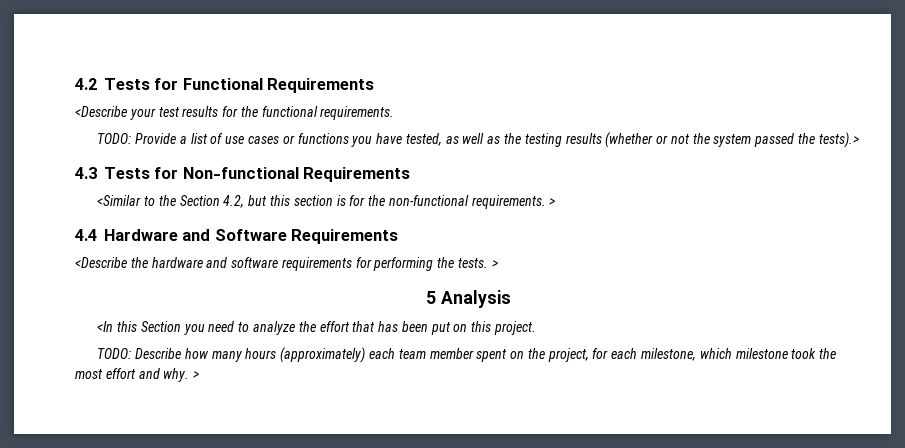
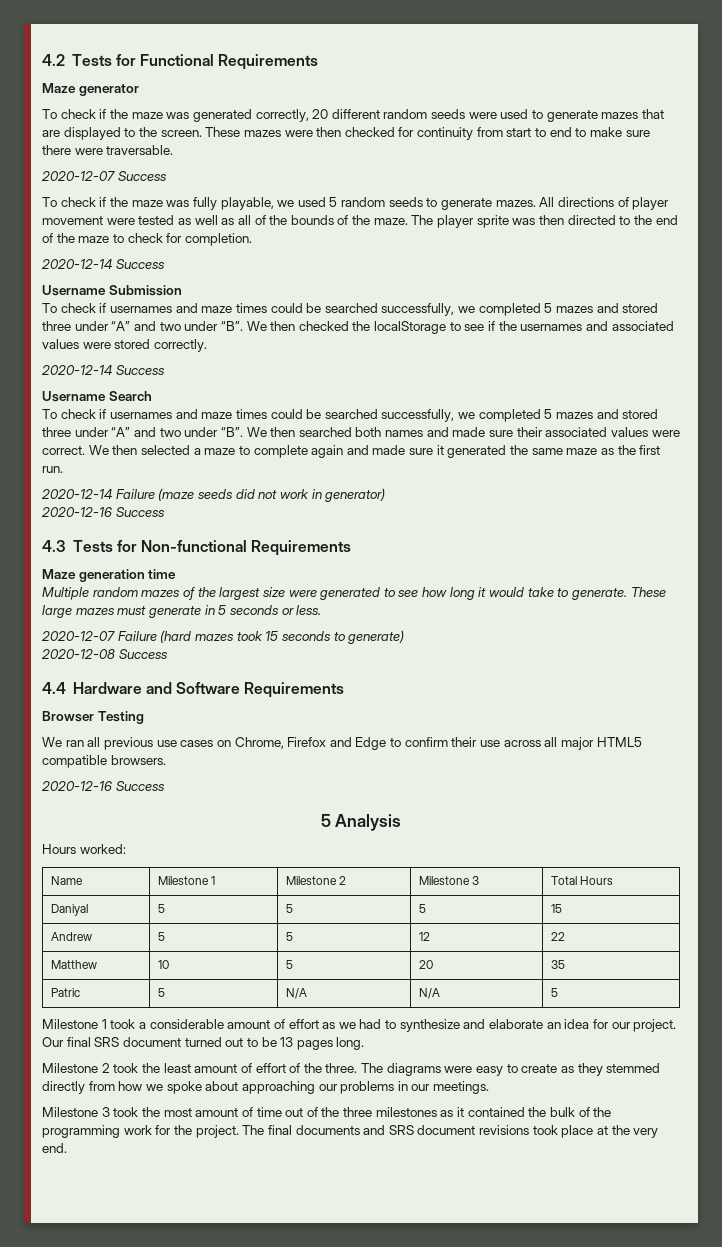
- <Describe your test results for the functional requirements.
- TODO: Provide a list of use cases or functions you have tested, as well as the testing results (whether or not the system passed the tests).>
+ Maze generator
+ To check if the maze was generated correctly, 20 different random seeds were used to generate mazes that are displayed to the screen. These mazes were then checked for continuity from start to end to make sure there were traversable.
+ 2020-12-07 Success
+ To check if the maze was fully playable, we used 5 random seeds to generate mazes. All directions of player movement were tested as well as all of the bounds of the maze. The player sprite was then directed to the end of the maze to check for completion.
+ 2020-12-14 Success
+ Username Submission
+ To check if usernames and maze times could be searched successfully, we completed 5 mazes and stored three under “A” and two under “B”. We then checked the localStorage to see if the usernames and associated values were stored correctly.
+ 2020-12-14 Success
+ Username Search
+ To check if usernames and maze times could be searched successfully, we completed 5 mazes and stored three under “A” and two under “B”. We then searched both names and made sure their associated values were correct. We then selected a maze to complete again and made sure it generated the same maze as the first run.
+ 2020-12-14 Failure (maze seeds did not work in generator)
+ 2020-12-16 Success
- <Similar to the Section 4.2, but this section is for the non-functional requirements. >
+ Maze generation time
+ Multiple random mazes of the largest size were generated to see how long it would take to generate. These large mazes must generate in 5 seconds or less.
+ 2020-12-07 Failure (hard mazes took 15 seconds to generate)
+ 2020-12-08 Success
- <Describe the hardware and software requirements for performing the tests. >
+ Browser Testing
+ We ran all previous use cases on Chrome, Firefox and Edge to confirm their use across all major HTML5 compatible browsers.
+ 2020-12-16 Success
  5 Analysis
- <In this Section you need to analyze the effort that has been put on this project.
- TODO: Describe how many hours (approximately) each team member spent on the project, for each milestone, which milestone took the most effort and why. >
+ Hours worked:
+ Name | Milestone 1 | Milestone 2 | Milestone 3 | Total Hours
+ Daniyal | 5 | 5 | 5 | 15
+ Andrew | 5 | 5 | 12 | 22
+ Matthew | 10 | 5 | 20 | 35
+ Patric | 5 | N/A | N/A | 5
+ Milestone 1 took a considerable amount of effort as we had to synthesize and elaborate an idea for our project. Our final SRS document turned out to be 13 pages long.
+ Milestone 2 took the least amount of effort of the three. The diagrams were easy to create as they stemmed directly from how we spoke about approaching our problems in our meetings.
+ Milestone 3 took the most amount of time out of the three milestones as it contained the bulk of the programming work for the project. The final documents and SRS document revisions took place at the very end.

